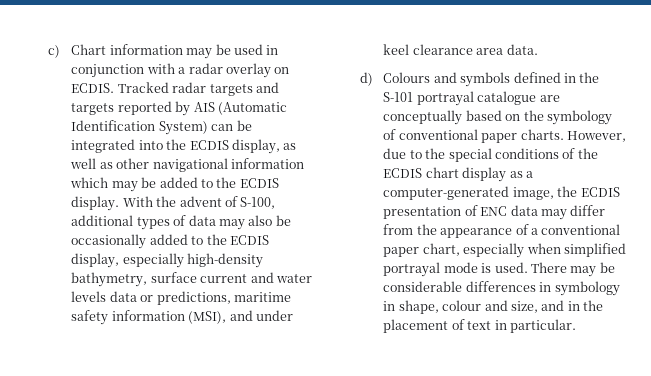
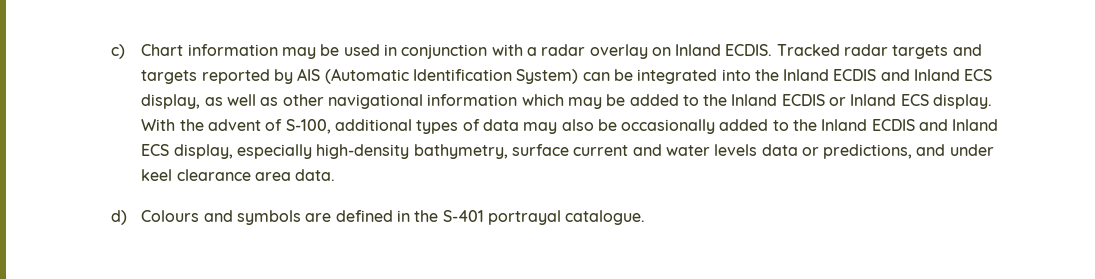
- c) Chart information may be used in conjunction with a radar overlay on ECDIS.
+ c) Chart information may be used in conjunction with a radar overlay on Inland ECDIS.
- Tracked radar targets and targets reported by AIS (Automatic Identification System) can be integrated into the ECDIS display, as well as other navigational information which may be added to the ECDIS display.
+ Tracked radar targets and targets reported by AIS (Automatic Identification System) can be integrated into the Inland ECDIS and Inland ECS display, as well as other navigational information which may be added to the Inland ECDIS or Inland ECS display.
- With the advent of S-100, additional types of data may also be occasionally added to the ECDIS display, especially high-density bathymetry, surface current and water levels data or predictions, maritime safety information (MSI), and under keel clearance area data.
+ With the advent of S-100, additional types of data may also be occasionally added to the Inland ECDIS and Inland ECS display, especially high-density bathymetry, surface current and water levels data or predictions, and under keel clearance area data.
- d) Colours and symbols defined in the S-101 portrayal catalogue are conceptually based on the symbology of conventional paper charts. However, due to the special conditions of the ECDIS chart display as a computer-generated image, the ECDIS presentation of ENC data may differ from the appearance of a conventional paper chart, especially when simplified portrayal mode is used. There may be considerable differences in symbology in shape, colour and size, and in the placement of text in particular.
+ d) Colours and symbols are defined in the S-401 portrayal catalogue.

